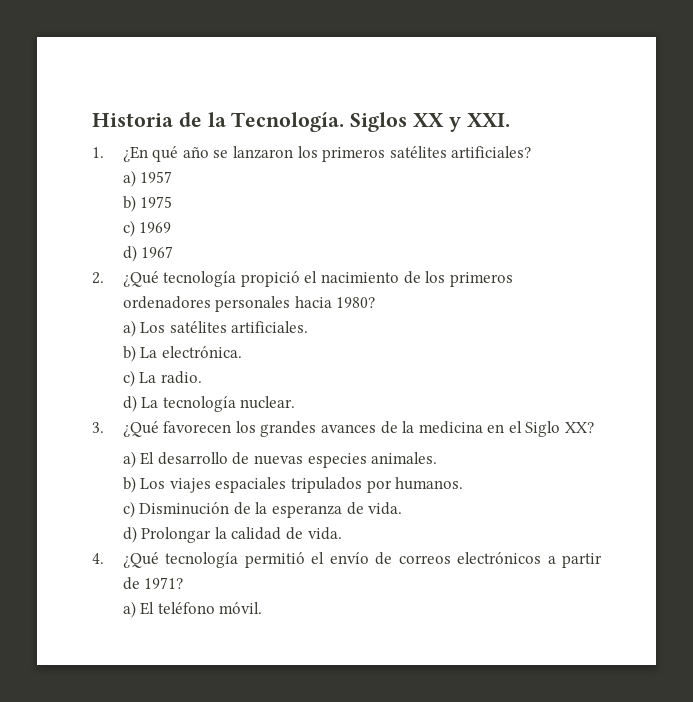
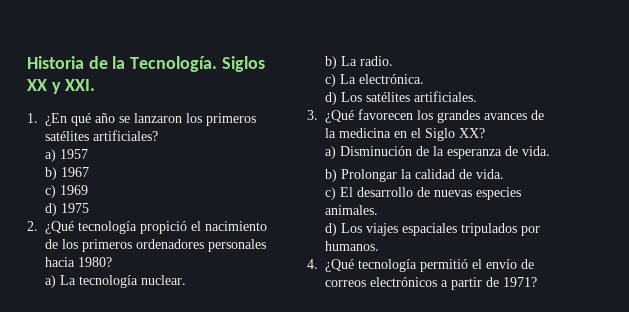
- b) 1975
+ b) 1967
- d) 1967
+ d) 1975
- a) Los satélites artificiales.
- b) La electrónica.
- c) La radio.
- d) La tecnología nuclear.
+ a) La tecnología nuclear.
+ b) La radio.
+ c) La electrónica.
+ d) Los satélites artificiales.
- a) El desarrollo de nuevas especies animales.
+ a) Disminución de la esperanza de vida.
+ b) Prolongar la calidad de vida.
+ c) El desarrollo de nuevas especies animales.
- b) Los viajes espaciales tripulados por humanos.
+ d) Los viajes espaciales tripulados por humanos.
- c) Disminución de la esperanza de vida.
- d) Prolongar la calidad de vida.
- a) El teléfono móvil.

